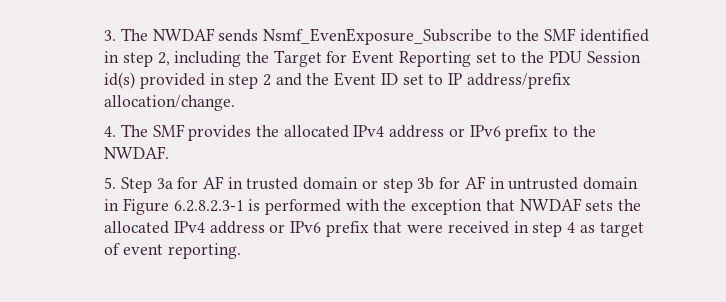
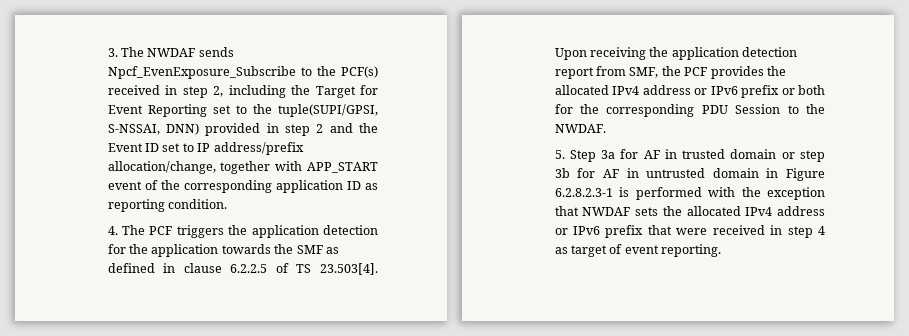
- 3. The NWDAF sends Nsmf_EvenExposure_Subscribe to the SMF identified in step 2, including the Target for Event Reporting set to the PDU Session id(s) provided in step 2 and the Event ID set to IP address/prefix allocation/change.
- 4. The SMF provides the allocated IPv4 address or IPv6 prefix to the NWDAF.
+ 3. The NWDAF sends Npcf_EvenExposure_Subscribe to the PCF(s) received in step 2, including the Target for Event Reporting set to the tuple(SUPI/GPSI, S-NSSAI, DNN) provided in step 2 and the Event ID set to IP address/prefix allocation/change, together with APP_START event of the corresponding application ID as reporting condition.
+ 4. The PCF triggers the application detection for the application towards the SMF as defined in clause 6.2.2.5 of TS 23.503[4]. Upon receiving the application detection report from SMF, the PCF provides the allocated IPv4 address or IPv6 prefix or both for the corresponding PDU Session to the NWDAF.

